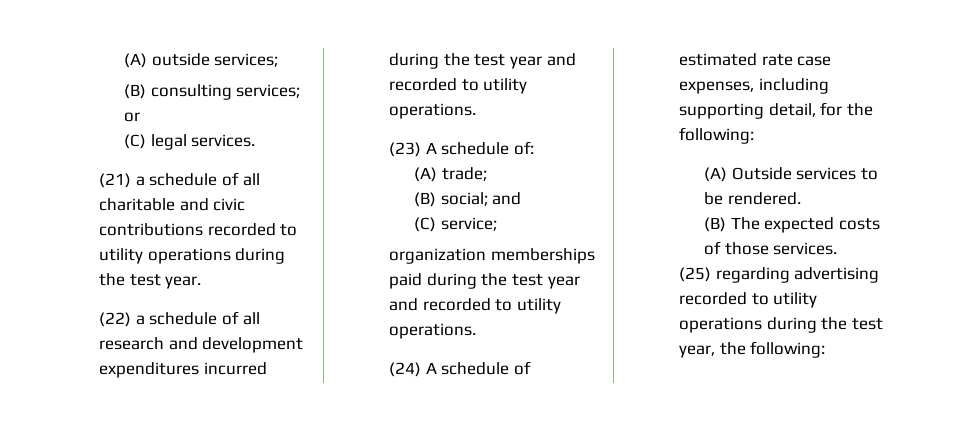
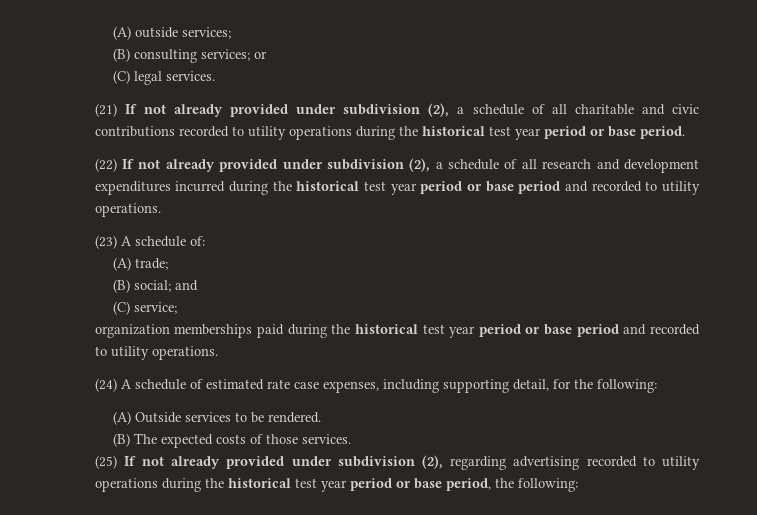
- (21) a schedule of all charitable and civic contributions recorded to utility operations during the test year.
- (22) a schedule of all research and development expenditures incurred during the test year and recorded to utility operations.
+ (21) If not already provided under subdivision (2), a schedule of all charitable and civic contributions recorded to utility operations during the historical test year period or base period.
+ (22) If not already provided under subdivision (2), a schedule of all research and development expenditures incurred during the historical test year period or base period and recorded to utility operations.
- organization memberships paid during the test year and recorded to utility operations.
+ organization memberships paid during the historical test year period or base period and recorded to utility operations.
- (25) regarding advertising recorded to utility operations during the test year, the following:
+ (25) If not already provided under subdivision (2), regarding advertising recorded to utility operations during the historical test year period or base period, the following:

